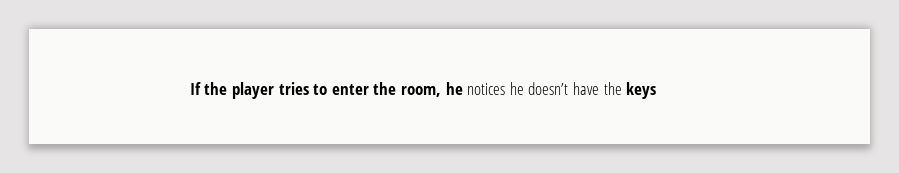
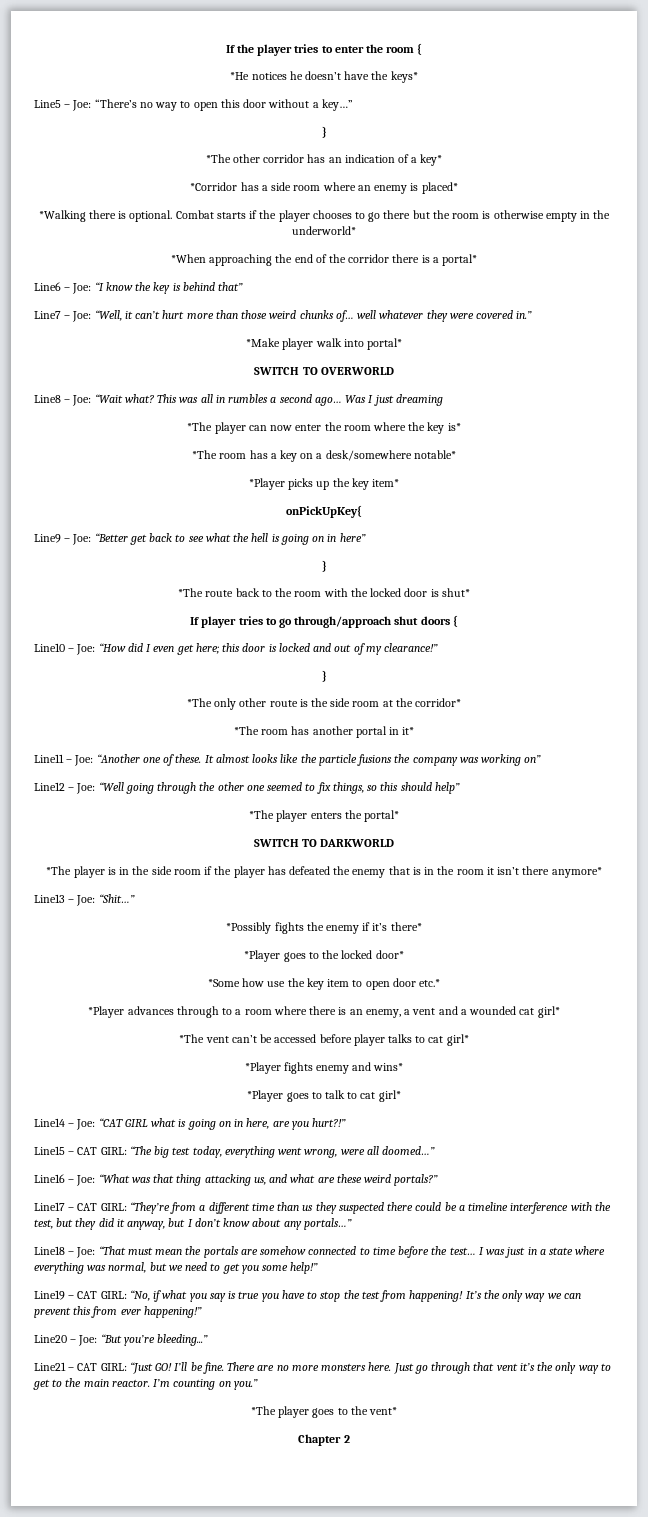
- If the player tries to enter the room, he notices he doesn’t have the keys
+ If the player tries to enter the room {
+ *He notices he doesn’t have the keys*
+ Line5 – Joe: “There’s no way to open this door without a key…”
+ }
+ *The other corridor has an indication of a key*
+ *Corridor has a side room where an enemy is placed*
+ *Walking there is optional. Combat starts if the player chooses to go there but the room is otherwise empty in the underworld*
+ *When approaching the end of the corridor there is a portal*
+ Line6 – Joe: “I know the key is behind that”
+ Line7 – Joe: “Well, it can’t hurt more than those weird chunks of… well whatever they were covered in.”
+ *Make player walk into portal*
+ SWITCH TO OVERWORLD
+ Line8 – Joe: “Wait what? This was all in rumbles a second ago… Was I just dreaming
+ *The player can now enter the room where the key is*
+ *The room has a key on a desk/somewhere notable*
+ *Player picks up the key item*
+ onPickUpKey{
+ Line9 – Joe: “Better get back to see what the hell is going on in here”
+ }
+ *The route back to the room with the locked door is shut*
+ If player tries to go through/approach shut doors {
+ Line10 – Joe: “How did I even get here; this door is locked and out of my clearance!”
+ }
+ *The only other route is the side room at the corridor*
+ *The room has another portal in it*
+ Line11 – Joe: “Another one of these. It almost looks like the particle fusions the company was working on”
+ Line12 – Joe: “Well going through the other one seemed to fix things, so this should help”
+ *The player enters the portal*
+ SWITCH TO DARKWORLD
+ *The player is in the side room if the player has defeated the enemy that is in the room it isn’t there anymore*
+ Line13 – Joe: “Shit…”
+ *Possibly fights the enemy if it’s there*
+ *Player goes to the locked door*
+ *Some how use the key item to open door etc.*
+ *Player advances through to a room where there is an enemy, a vent and a wounded cat girl*
+ *The vent can’t be accessed before player talks to cat girl*
+ *Player fights enemy and wins*
+ *Player goes to talk to cat girl*
+ Line14 – Joe: “CAT GIRL what is going on in here, are you hurt?!”
+ Line15 – CAT GIRL: “The big test today, everything went wrong, were all doomed…”
+ Line16 – Joe: “What was that thing attacking us, and what are these weird portals?”
+ Line17 – CAT GIRL: “They’re from a different time than us they suspected there could be a timeline interference with the test, but they did it anyway, but I don’t know about any portals…”
+ Line18 – Joe: “That must mean the portals are somehow connected to time before the test… I was just in a state where everything was normal, but we need to get you some help!”
+ Line19 – CAT GIRL: “No, if what you say is true you have to stop the test from happening! It’s the only way we can prevent this from ever happening!”
+ Line20 – Joe: “But you’re bleeding...”
+ Line21 – CAT GIRL: “Just GO! I’ll be fine. There are no more monsters here. Just go through that vent it’s the only way to get to the main reactor. I’m counting on you.”
+ *The player goes to the vent*
+ Chapter 2

